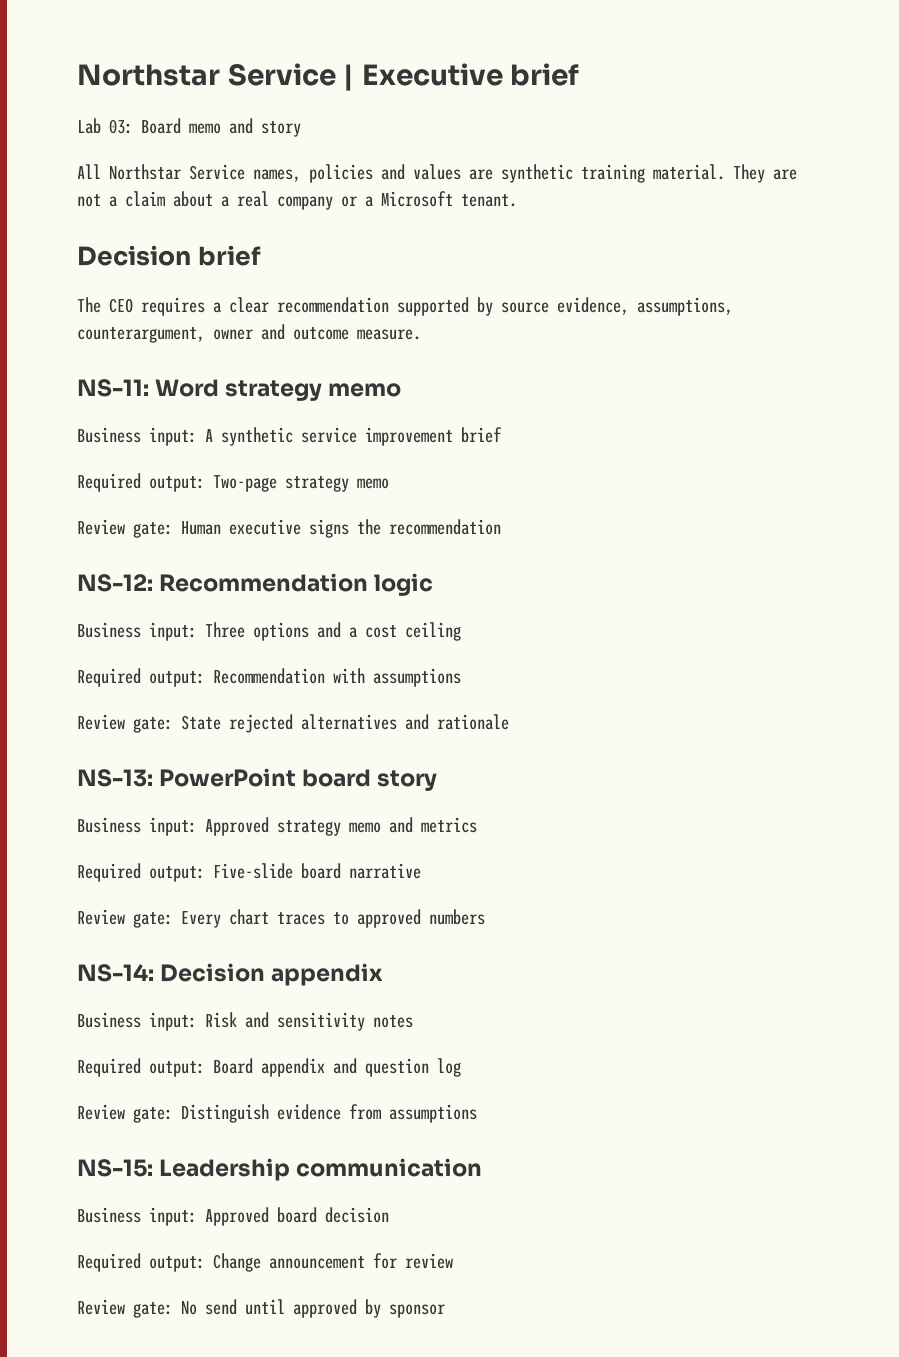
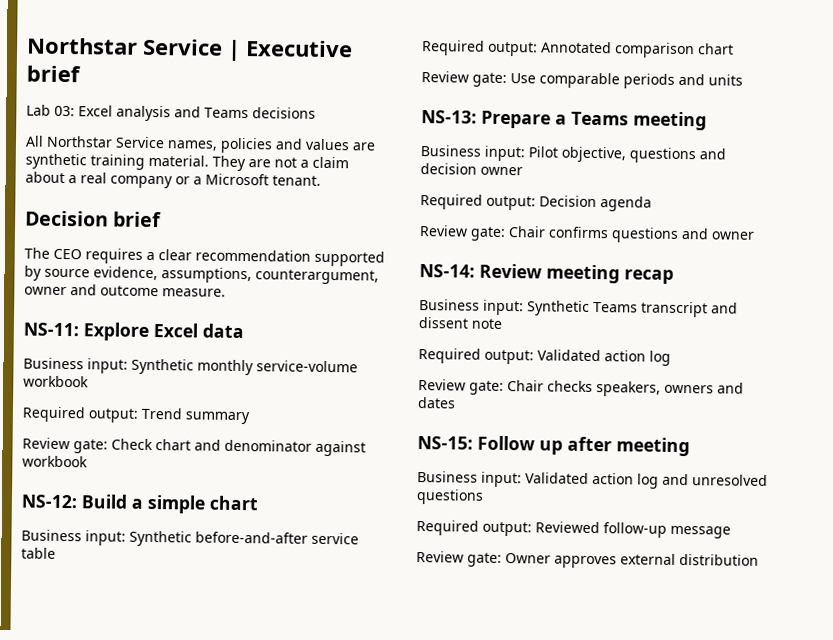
- Lab 03: Board memo and story
+ Lab 03: Excel analysis and Teams decisions
- NS-11: Word strategy memo
- Business input: A synthetic service improvement brief
- Required output: Two-page strategy memo
- Review gate: Human executive signs the recommendation
- NS-12: Recommendation logic
- Business input: Three options and a cost ceiling
- Required output: Recommendation with assumptions
- Review gate: State rejected alternatives and rationale
- NS-13: PowerPoint board story
- Business input: Approved strategy memo and metrics
- Required output: Five-slide board narrative
- Review gate: Every chart traces to approved numbers
- NS-14: Decision appendix
- Business input: Risk and sensitivity notes
- Required output: Board appendix and question log
- Review gate: Distinguish evidence from assumptions
- NS-15: Leadership communication
- Business input: Approved board decision
- Required output: Change announcement for review
- Review gate: No send until approved by sponsor
+ NS-11: Explore Excel data
+ Business input: Synthetic monthly service-volume workbook
+ Required output: Trend summary
+ Review gate: Check chart and denominator against workbook
+ NS-12: Build a simple chart
+ Business input: Synthetic before-and-after service table
+ Required output: Annotated comparison chart
+ Review gate: Use comparable periods and units
+ NS-13: Prepare a Teams meeting
+ Business input: Pilot objective, questions and decision owner
+ Required output: Decision agenda
+ Review gate: Chair confirms questions and owner
+ NS-14: Review meeting recap
+ Business input: Synthetic Teams transcript and dissent note
+ Required output: Validated action log
+ Review gate: Chair checks speakers, owners and dates
+ NS-15: Follow up after meeting
+ Business input: Validated action log and unresolved questions
+ Required output: Reviewed follow-up message
+ Review gate: Owner approves external distribution

